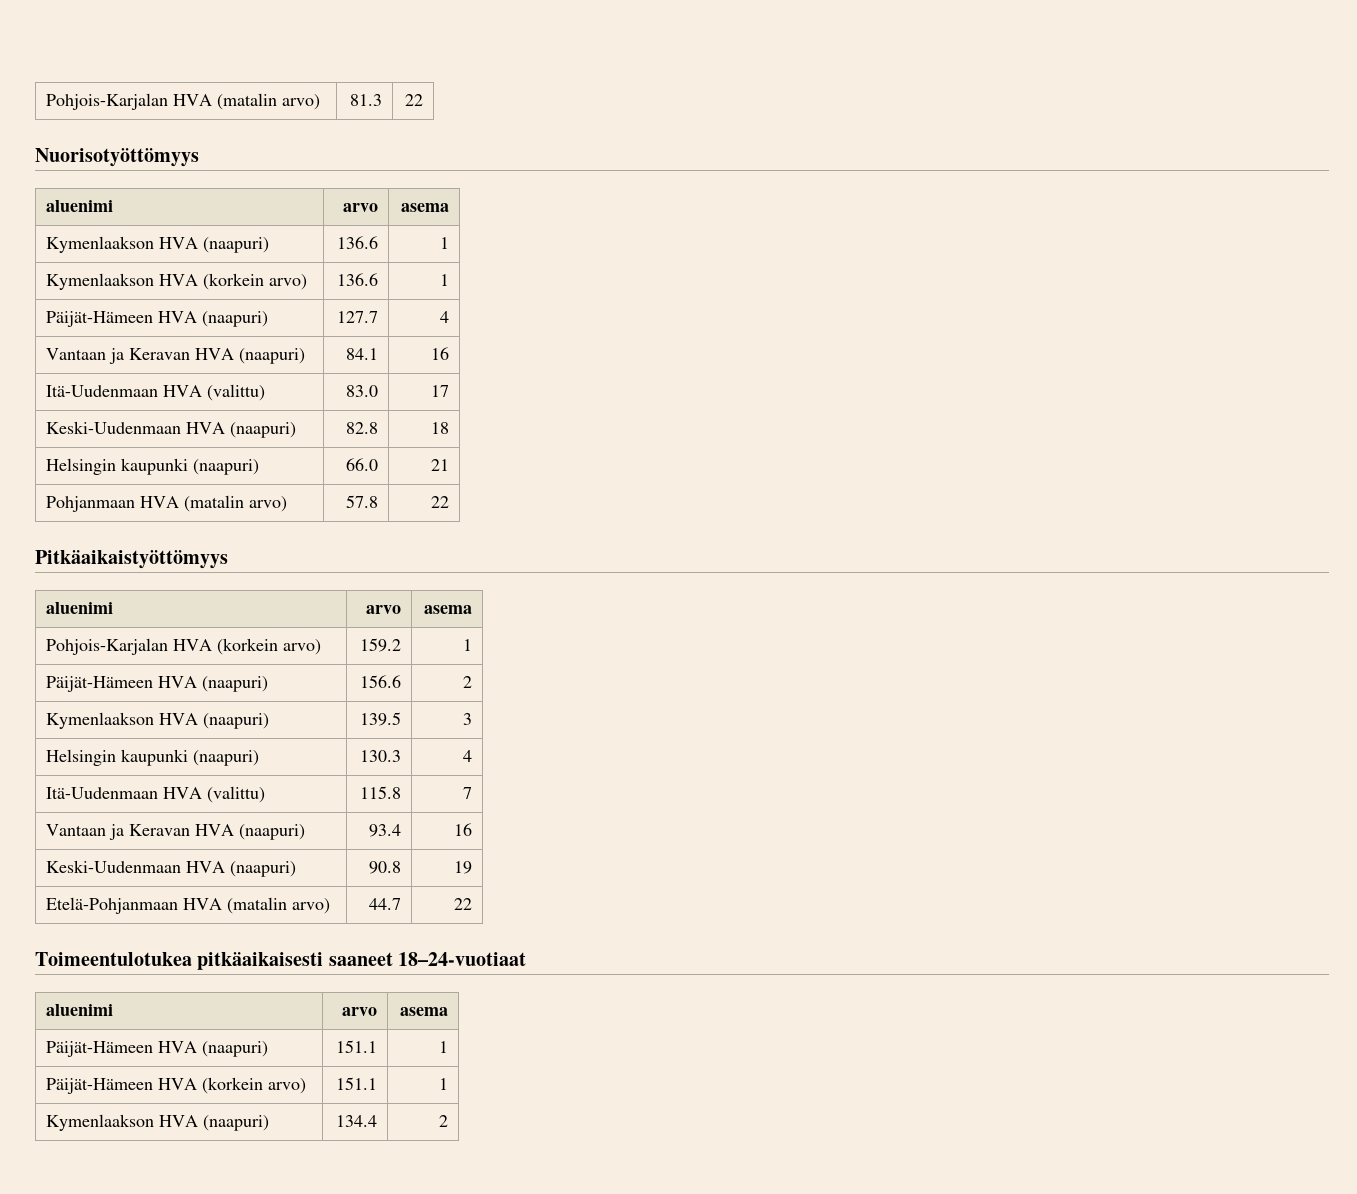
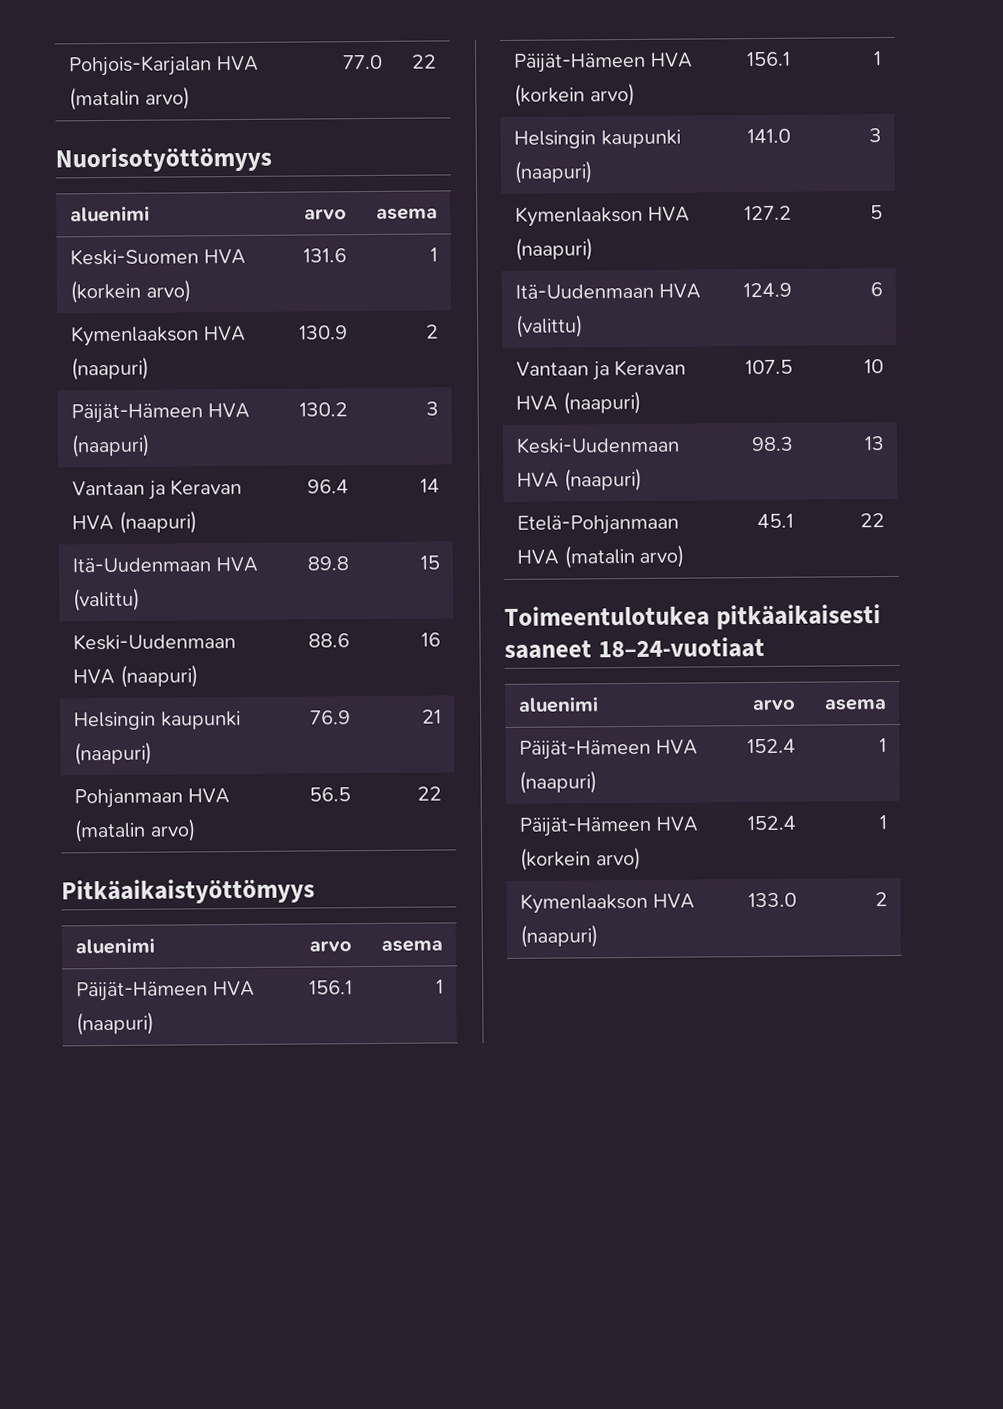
- Pohjois-Karjalan HVA (matalin arvo) | 81.3 | 22
+ Pohjois-Karjalan HVA (matalin arvo) | 77.0 | 22
- Kymenlaakson HVA (naapuri) | 136.6 | 1
- Kymenlaakson HVA (korkein arvo) | 136.6 | 1
- Päijät-Hämeen HVA (naapuri) | 127.7 | 4
- Vantaan ja Keravan HVA (naapuri) | 84.1 | 16
- Itä-Uudenmaan HVA (valittu) | 83.0 | 17
- Keski-Uudenmaan HVA (naapuri) | 82.8 | 18
- Helsingin kaupunki (naapuri) | 66.0 | 21
+ Keski-Suomen HVA (korkein arvo) | 131.6 | 1
+ Kymenlaakson HVA (naapuri) | 130.9 | 2
+ Päijät-Hämeen HVA (naapuri) | 130.2 | 3
+ Vantaan ja Keravan HVA (naapuri) | 96.4 | 14
+ Itä-Uudenmaan HVA (valittu) | 89.8 | 15
+ Keski-Uudenmaan HVA (naapuri) | 88.6 | 16
+ Helsingin kaupunki (naapuri) | 76.9 | 21
- Pohjanmaan HVA (matalin arvo) | 57.8 | 22
+ Pohjanmaan HVA (matalin arvo) | 56.5 | 22
- Pohjois-Karjalan HVA (korkein arvo) | 159.2 | 1
- Päijät-Hämeen HVA (naapuri) | 156.6 | 2
- Kymenlaakson HVA (naapuri) | 139.5 | 3
- Helsingin kaupunki (naapuri) | 130.3 | 4
- Itä-Uudenmaan HVA (valittu) | 115.8 | 7
- Vantaan ja Keravan HVA (naapuri) | 93.4 | 16
- Keski-Uudenmaan HVA (naapuri) | 90.8 | 19
+ Päijät-Hämeen HVA (naapuri) | 156.1 | 1
+ Päijät-Hämeen HVA (korkein arvo) | 156.1 | 1
+ Helsingin kaupunki (naapuri) | 141.0 | 3
+ Kymenlaakson HVA (naapuri) | 127.2 | 5
+ Itä-Uudenmaan HVA (valittu) | 124.9 | 6
+ Vantaan ja Keravan HVA (naapuri) | 107.5 | 10
+ Keski-Uudenmaan HVA (naapuri) | 98.3 | 13
- Etelä-Pohjanmaan HVA (matalin arvo) | 44.7 | 22
+ Etelä-Pohjanmaan HVA (matalin arvo) | 45.1 | 22
- Päijät-Hämeen HVA (naapuri) | 151.1 | 1
- Päijät-Hämeen HVA (korkein arvo) | 151.1 | 1
- Kymenlaakson HVA (naapuri) | 134.4 | 2
+ Päijät-Hämeen HVA (naapuri) | 152.4 | 1
+ Päijät-Hämeen HVA (korkein arvo) | 152.4 | 1
+ Kymenlaakson HVA (naapuri) | 133.0 | 2

